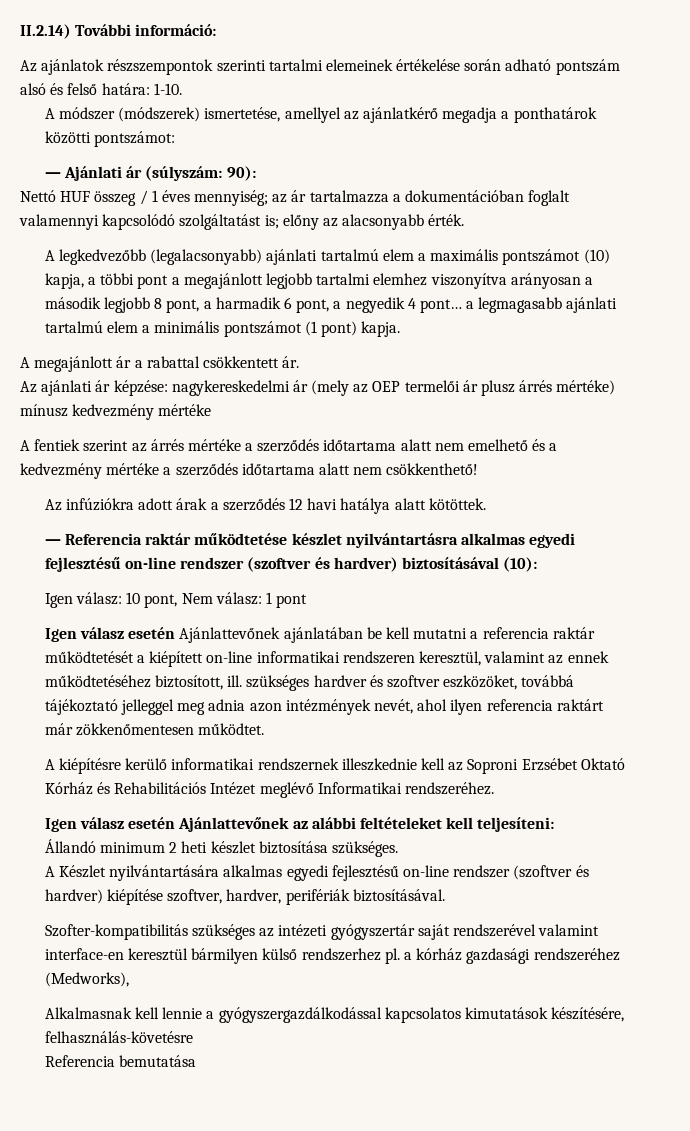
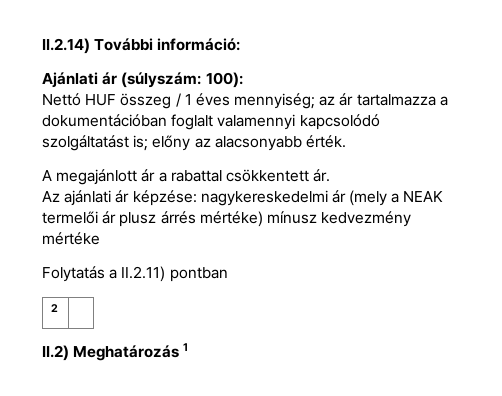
- Az ajánlatok részszempontok szerinti tartalmi elemeinek értékelése során adható pontszám alsó és felső határa: 1-10.
- A módszer (módszerek) ismertetése, amellyel az ajánlatkérő megadja a ponthatárok közötti pontszámot:
- — Ajánlati ár (súlyszám: 90):
+ Ajánlati ár (súlyszám: 100):
- A legkedvezőbb (legalacsonyabb) ajánlati tartalmú elem a maximális pontszámot (10) kapja, a többi pont a megajánlott legjobb tartalmi elemhez viszonyítva arányosan a második legjobb 8 pont, a harmadik 6 pont, a negyedik 4 pont… a legmagasabb ajánlati tartalmú elem a minimális pontszámot (1 pont) kapja.
- Az ajánlati ár képzése: nagykereskedelmi ár (mely az OEP termelői ár plusz árrés mértéke) mínusz kedvezmény mértéke
+ Az ajánlati ár képzése: nagykereskedelmi ár (mely a NEAK termelői ár plusz árrés mértéke) mínusz kedvezmény mértéke
- A fentiek szerint az árrés mértéke a szerződés időtartama alatt nem emelhető és a kedvezmény mértéke a szerződés időtartama alatt nem csökkenthető!
- Az infúziókra adott árak a szerződés 12 havi hatálya alatt kötöttek.
- — Referencia raktár működtetése készlet nyilvántartásra alkalmas egyedi fejlesztésű on-line rendszer (szoftver és hardver) biztosításával (10):
- Igen válasz: 10 pont, Nem válasz: 1 pont
- Igen válasz esetén Ajánlattevőnek ajánlatában be kell mutatni a referencia raktár működtetését a kiépített on-line informatikai rendszeren keresztül, valamint az ennek működtetéséhez biztosított, ill. szükséges hardver és szoftver eszközöket, továbbá tájékoztató jelleggel meg adnia azon intézmények nevét, ahol ilyen referencia raktárt már zökkenőmentesen működtet.
- A kiépítésre kerülő informatikai rendszernek illeszkednie kell az Soproni Erzsébet Oktató Kórház és Rehabilitációs Intézet meglévő Informatikai rendszeréhez.
- Igen válasz esetén Ajánlattevőnek az alábbi feltételeket kell teljesíteni:
- Állandó minimum 2 heti készlet biztosítása szükséges.
- A Készlet nyilvántartására alkalmas egyedi fejlesztésű on-line rendszer (szoftver és hardver) kiépítése szoftver, hardver, perifériák biztosításával.
- Szofter-kompatibilitás szükséges az intézeti gyógyszertár saját rendszerével valamint interface-en keresztül bármilyen külső rendszerhez pl. a kórház gazdasági rendszeréhez (Medworks),
- Alkalmasnak kell lennie a gyógyszergazdálkodással kapcsolatos kimutatások készítésére, felhasználás-követésre
- Referencia bemutatása
+ Folytatás a II.2.11) pontban
+ 2 |
+ II.2) Meghatározás 1

